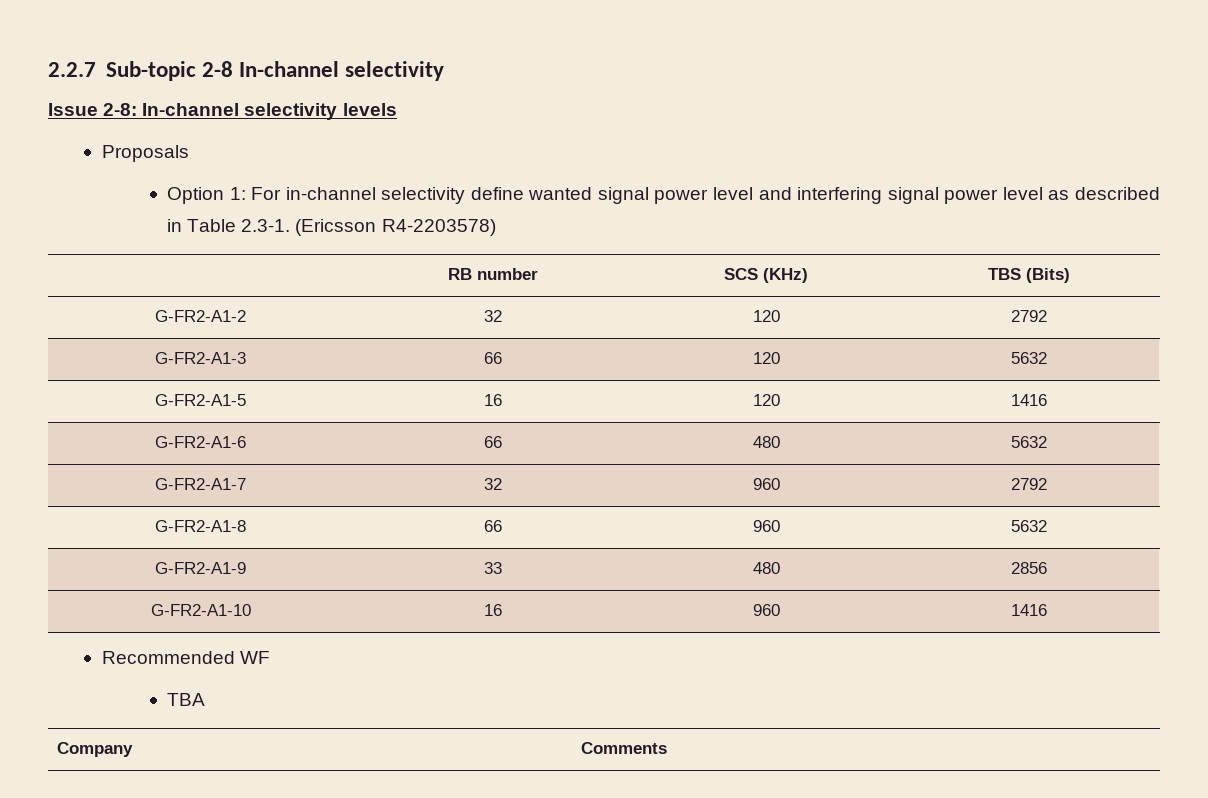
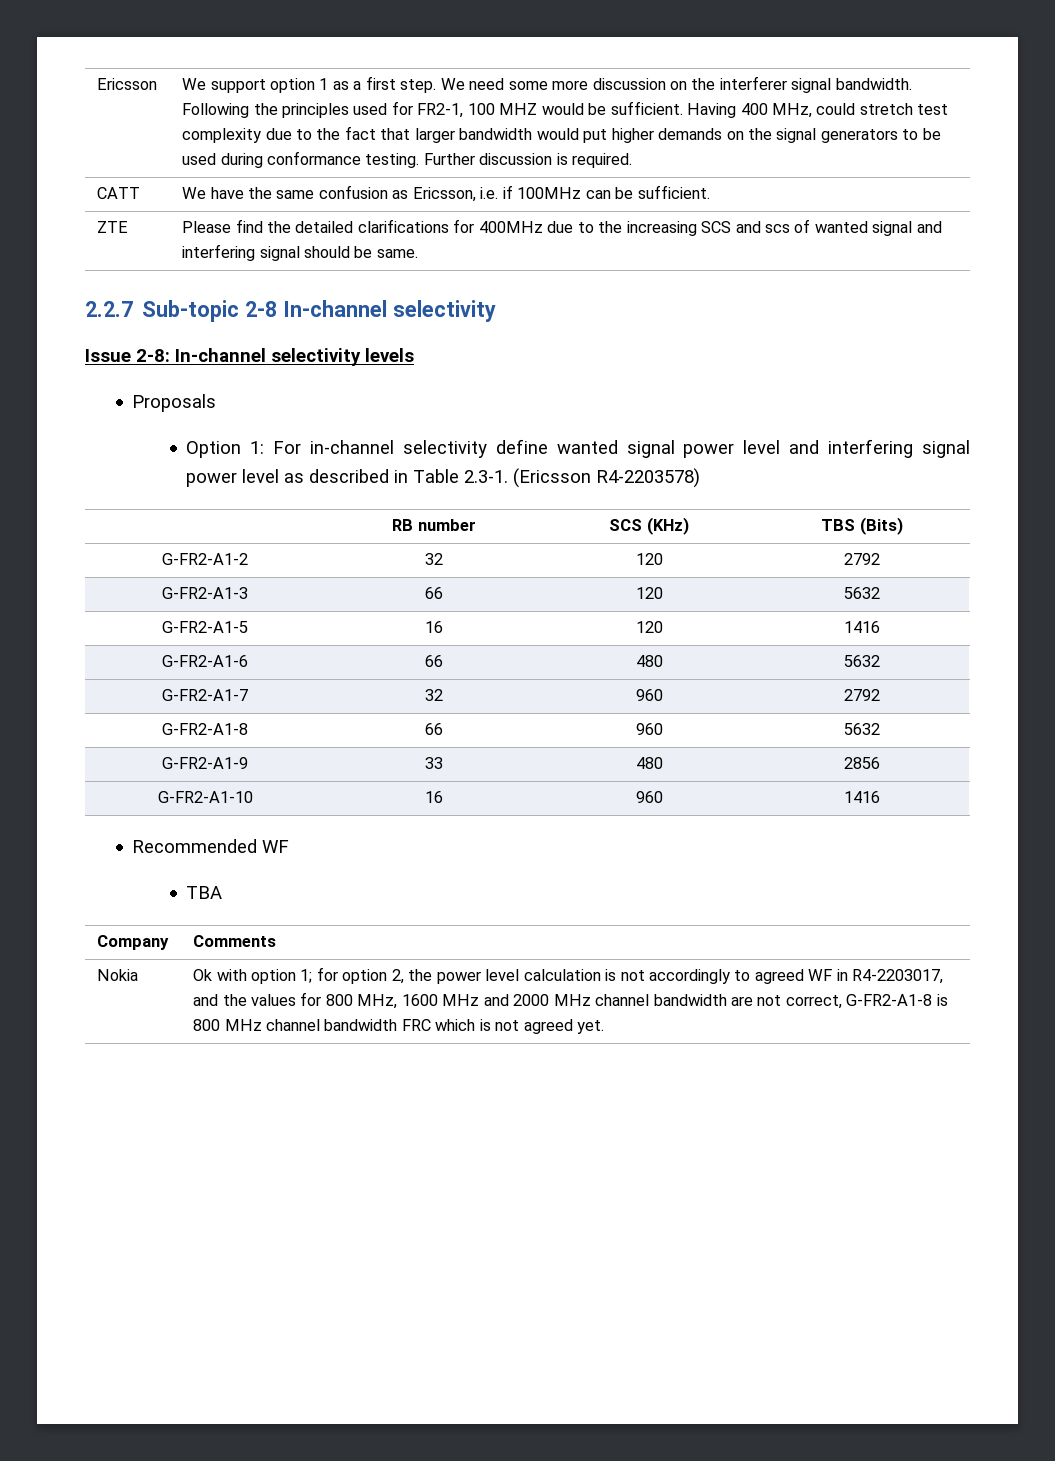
+ Ericsson | We support option 1 as a first step. We need some more discussion on the interferer signal bandwidth. Following the principles used for FR2-1, 100 MHZ would be sufficient. Having 400 MHz, could stretch test complexity due to the fact that larger bandwidth would put higher demands on the signal generators to be used during conformance testing. Further discussion is required.
+ CATT | We have the same confusion as Ericsson, i.e. if 100MHz can be sufficient.
+ ZTE | Please find the detailed clarifications for 400MHz due to the increasing SCS and scs of wanted signal and interfering signal should be same.
+ Nokia | Ok with option 1; for option 2, the power level calculation is not accordingly to agreed WF in R4-2203017, and the values for 800 MHz, 1600 MHz and 2000 MHz channel bandwidth are not correct, G-FR2-A1-8 is 800 MHz channel bandwidth FRC which is not agreed yet.

